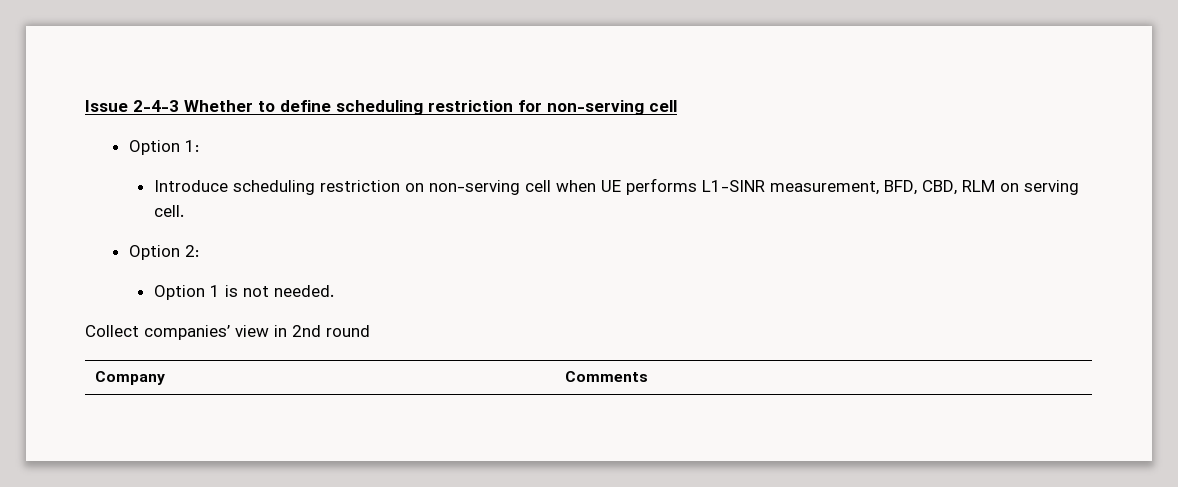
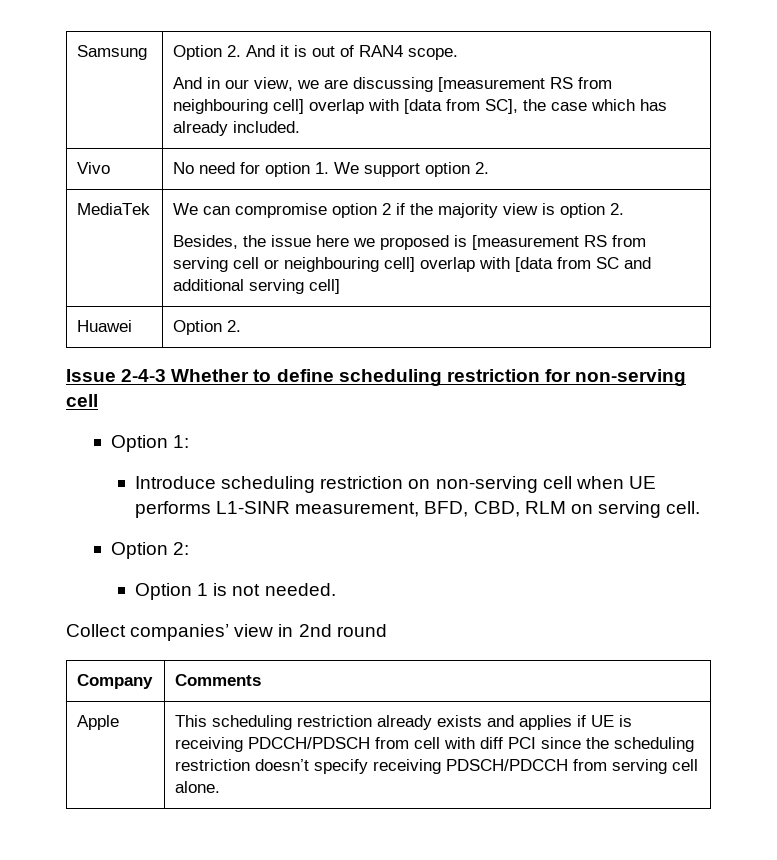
+ Samsung | Option 2. And it is out of RAN4 scope.
+ And in our view, we are discussing [measurement RS from neighbouring cell] overlap with [data from SC], the case which has already included.
+ Vivo | No need for option 1. We support option 2.
+ MediaTek | We can compromise option 2 if the majority view is option 2.
+ Besides, the issue here we proposed is [measurement RS from serving cell or neighbouring cell] overlap with [data from SC and additional serving cell]
+ Huawei | Option 2.
+ Apple | This scheduling restriction already exists and applies if UE is receiving PDCCH/PDSCH from cell with diff PCI since the scheduling restriction doesn’t specify receiving PDSCH/PDCCH from serving cell alone.

